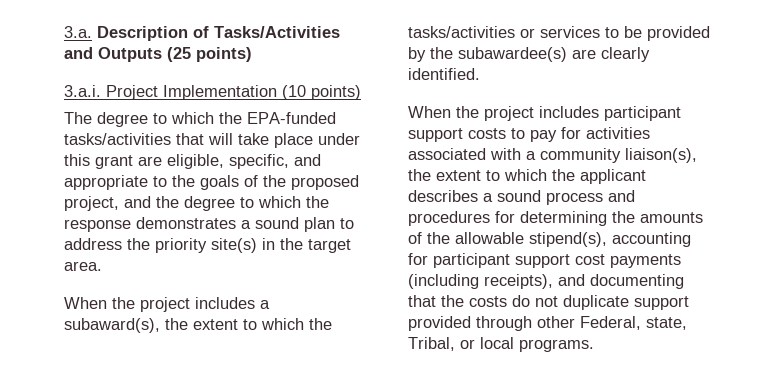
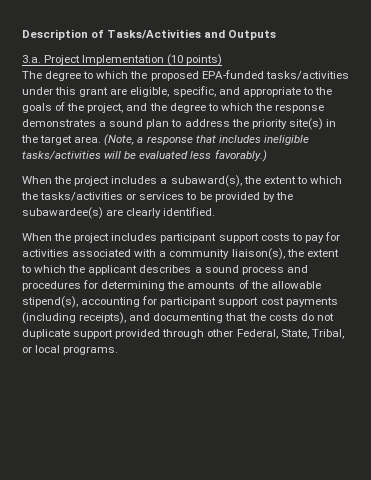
- 3.a. Description of Tasks/Activities and Outputs (25 points)
- 3.a.i. Project Implementation (10 points)
+ Description of Tasks/Activities and Outputs
+ 3.a. Project Implementation (10 points)
- The degree to which the EPA-funded tasks/activities that will take place under this grant are eligible, specific, and appropriate to the goals of the proposed project, and the degree to which the response demonstrates a sound plan to address the priority site(s) in the target area.
+ The degree to which the proposed EPA-funded tasks/activities under this grant are eligible, specific, and appropriate to the goals of the project, and the degree to which the response demonstrates a sound plan to address the priority site(s) in the target area. (Note, a response that includes ineligible tasks/activities will be evaluated less favorably.)
- When the project includes participant support costs to pay for activities associated with a community liaison(s), the extent to which the applicant describes a sound process and procedures for determining the amounts of the allowable stipend(s), accounting for participant support cost payments (including receipts), and documenting that the costs do not duplicate support provided through other Federal, state, Tribal, or local programs.
+ When the project includes participant support costs to pay for activities associated with a community liaison(s), the extent to which the applicant describes a sound process and procedures for determining the amounts of the allowable stipend(s), accounting for participant support cost payments (including receipts), and documenting that the costs do not duplicate support provided through other Federal, State, Tribal, or local programs.

